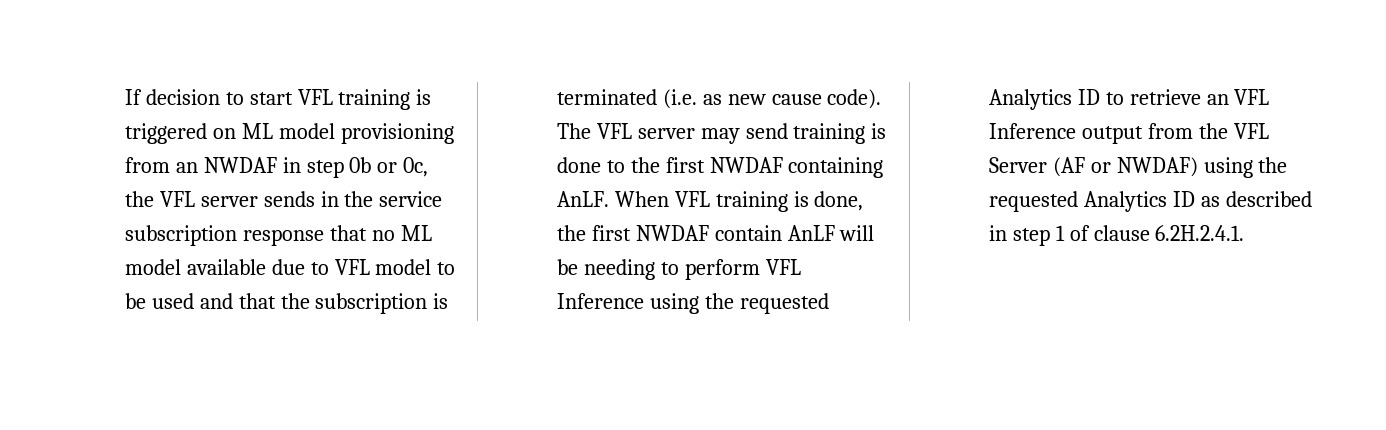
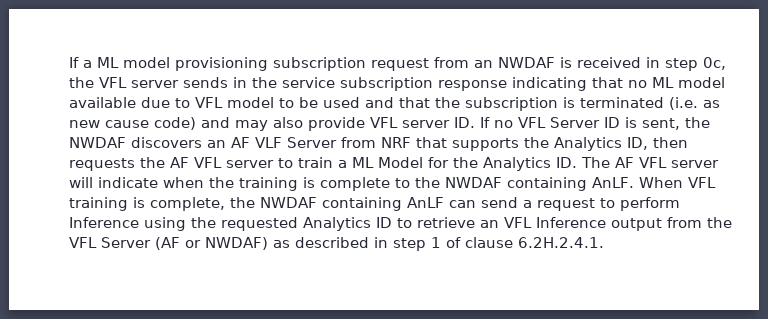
- If decision to start VFL training is triggered on ML model provisioning from an NWDAF in step 0b or 0c, the VFL server sends in the service subscription response that no ML model available due to VFL model to be used and that the subscription is terminated (i.e. as new cause code). The VFL server may send training is done to the first NWDAF containing AnLF.
+ If a ML model provisioning subscription request from an NWDAF is received in step 0c, the VFL server sends in the service subscription response indicating that no ML model available due to VFL model to be used and that the subscription is terminated (i.e. as new cause code) and may also provide VFL server ID. If no VFL Server ID is sent, the NWDAF discovers an AF VLF Server from NRF that supports the Analytics ID, then requests the AF VFL server to train a ML Model for the Analytics ID. The AF VFL server will indicate when the training is complete to the NWDAF containing AnLF.
- When VFL training is done, the first NWDAF contain AnLF will be needing to perform VFL Inference using the requested Analytics ID to retrieve an VFL Inference output from the VFL Server (AF or NWDAF) using the requested Analytics ID as described in step 1 of clause 6.2H.2.4.1.
+ When VFL training is complete, the NWDAF containing AnLF can send a request to perform Inference using the requested Analytics ID to retrieve an VFL Inference output from the VFL Server (AF or NWDAF) as described in step 1 of clause 6.2H.2.4.1.

